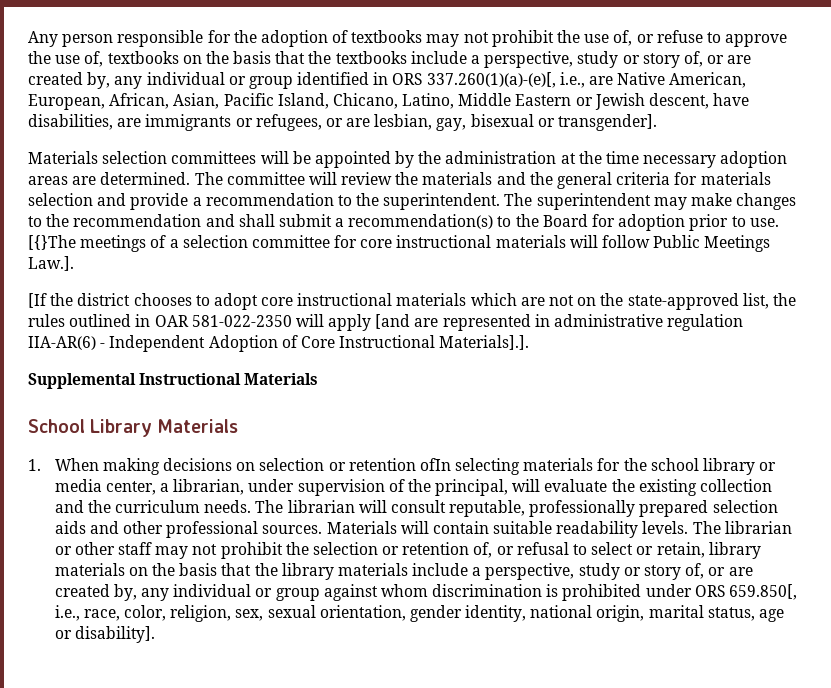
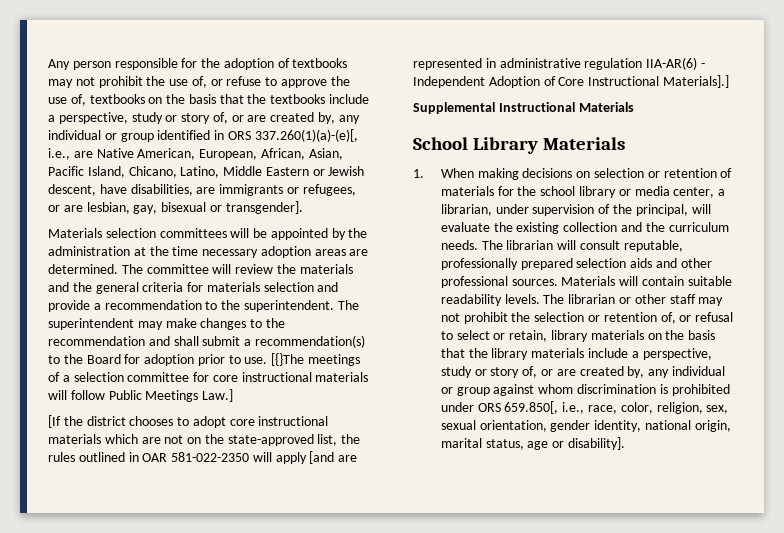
- [{}The meetings of a selection committee for core instructional materials will follow Public Meetings Law.].
+ [{}The meetings of a selection committee for core instructional materials will follow Public Meetings Law.]
- [If the district chooses to adopt core instructional materials which are not on the state-approved list, the rules outlined in OAR 581-022-2350 will apply [and are represented in administrative regulation IIA-AR(6) - Independent Adoption of Core Instructional Materials].].
+ [If the district chooses to adopt core instructional materials which are not on the state-approved list, the rules outlined in OAR 581-022-2350 will apply [and are represented in administrative regulation IIA-AR(6) - Independent Adoption of Core Instructional Materials].]
- 1. When making decisions on selection or retention ofIn selecting materials for the school library or media center, a librarian, under supervision of the principal, will evaluate the existing collection and the curriculum needs.
+ 1. When making decisions on selection or retention of materials for the school library or media center, a librarian, under supervision of the principal, will evaluate the existing collection and the curriculum needs.

